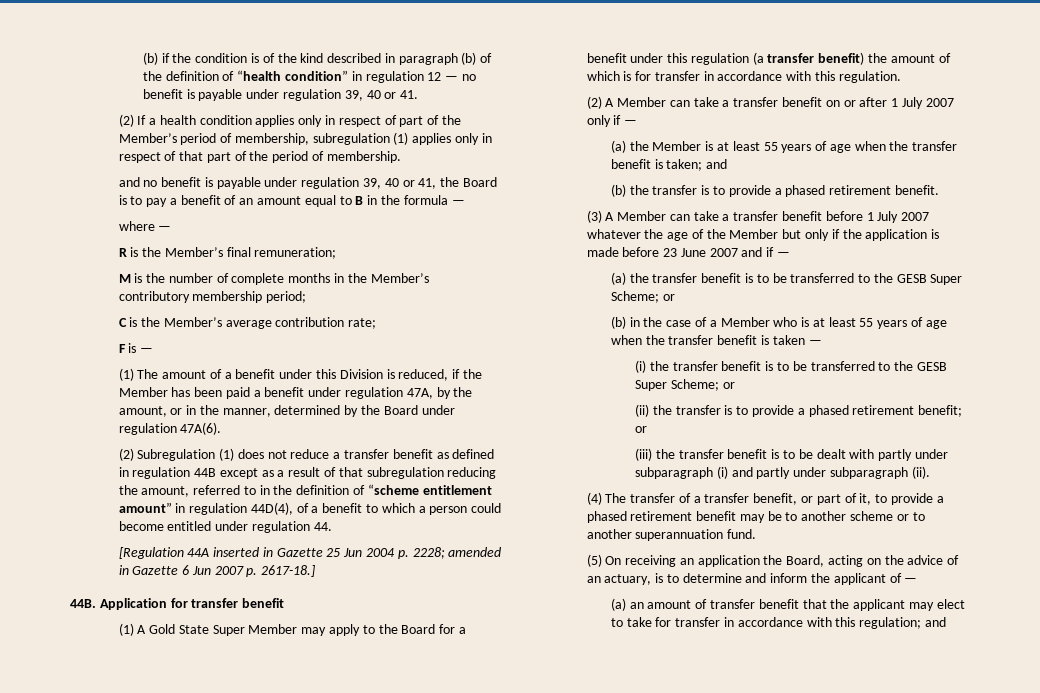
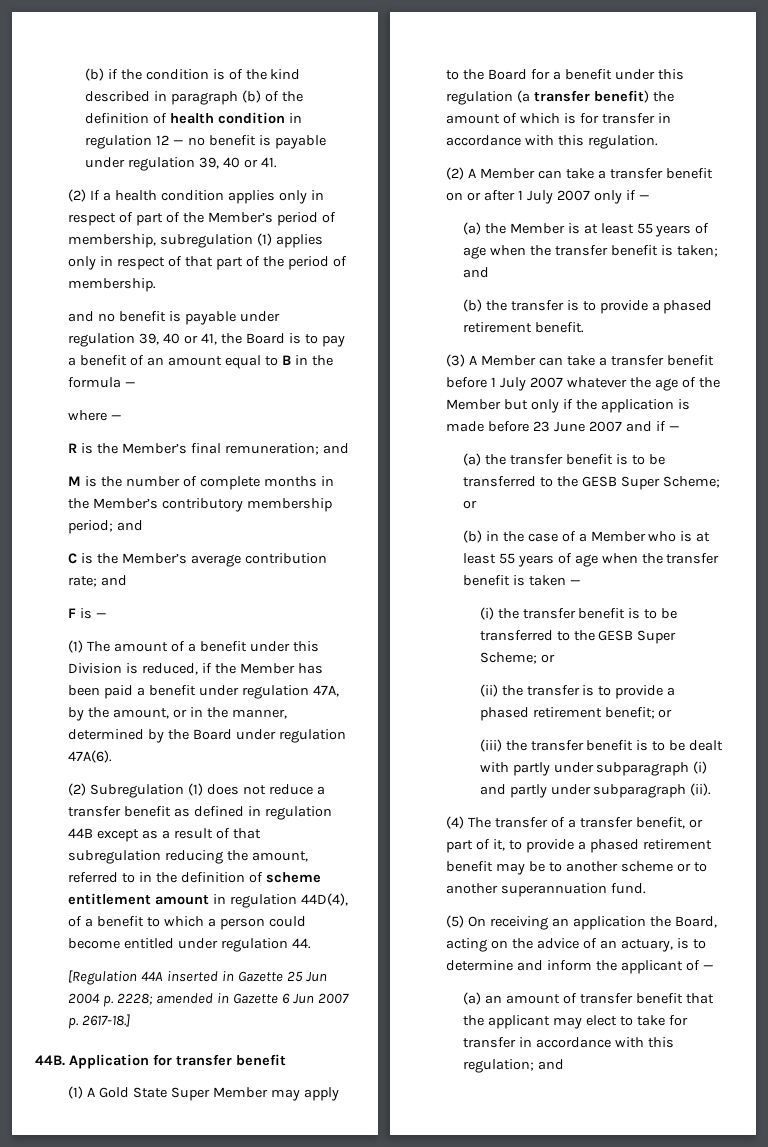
- (b) if the condition is of the kind described in paragraph (b) of the definition of “health condition” in regulation 12 — no benefit is payable under regulation 39, 40 or 41.
+ (b) if the condition is of the kind described in paragraph (b) of the definition of health condition in regulation 12 — no benefit is payable under regulation 39, 40 or 41.
- R is the Member’s final remuneration;
+ R is the Member’s final remuneration; and
- M is the number of complete months in the Member’s contributory membership period;
+ M is the number of complete months in the Member’s contributory membership period; and
- C is the Member’s average contribution rate;
+ C is the Member’s average contribution rate; and
- (2) Subregulation (1) does not reduce a transfer benefit as defined in regulation 44B except as a result of that subregulation reducing the amount, referred to in the definition of “scheme entitlement amount” in regulation 44D(4), of a benefit to which a person could become entitled under regulation 44.
+ (2) Subregulation (1) does not reduce a transfer benefit as defined in regulation 44B except as a result of that subregulation reducing the amount, referred to in the definition of scheme entitlement amount in regulation 44D(4), of a benefit to which a person could become entitled under regulation 44.

